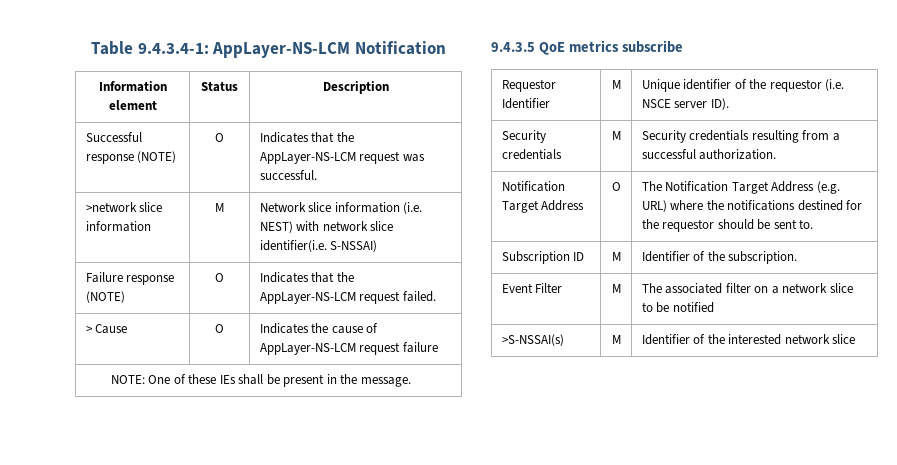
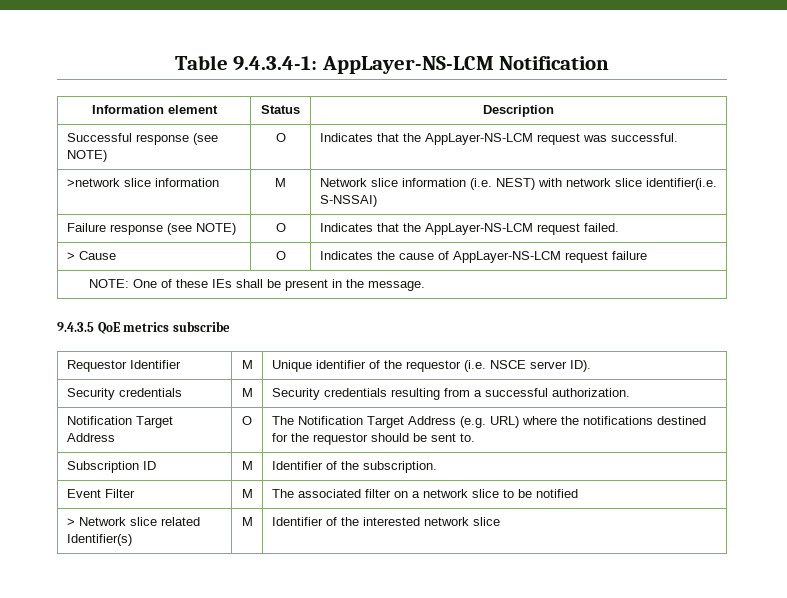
- Successful response (NOTE) | O | Indicates that the AppLayer-NS-LCM request was successful.
+ Successful response (see NOTE) | O | Indicates that the AppLayer-NS-LCM request was successful.
- Failure response (NOTE) | O | Indicates that the AppLayer-NS-LCM request failed.
+ Failure response (see NOTE) | O | Indicates that the AppLayer-NS-LCM request failed.
- >S-NSSAI(s) | M | Identifier of the interested network slice
+ > Network slice related Identifier(s) | M | Identifier of the interested network slice

